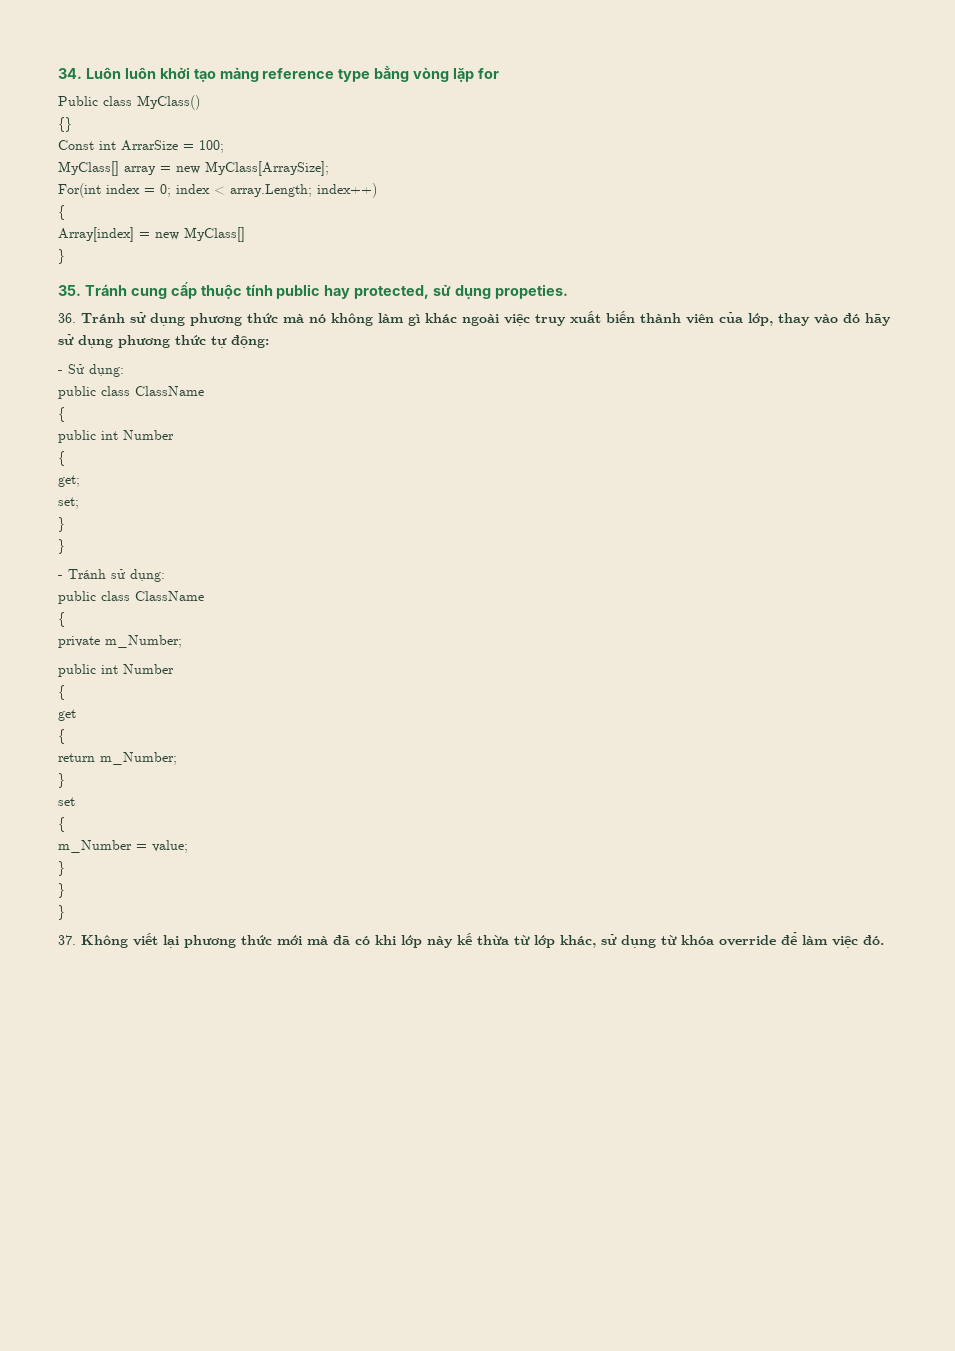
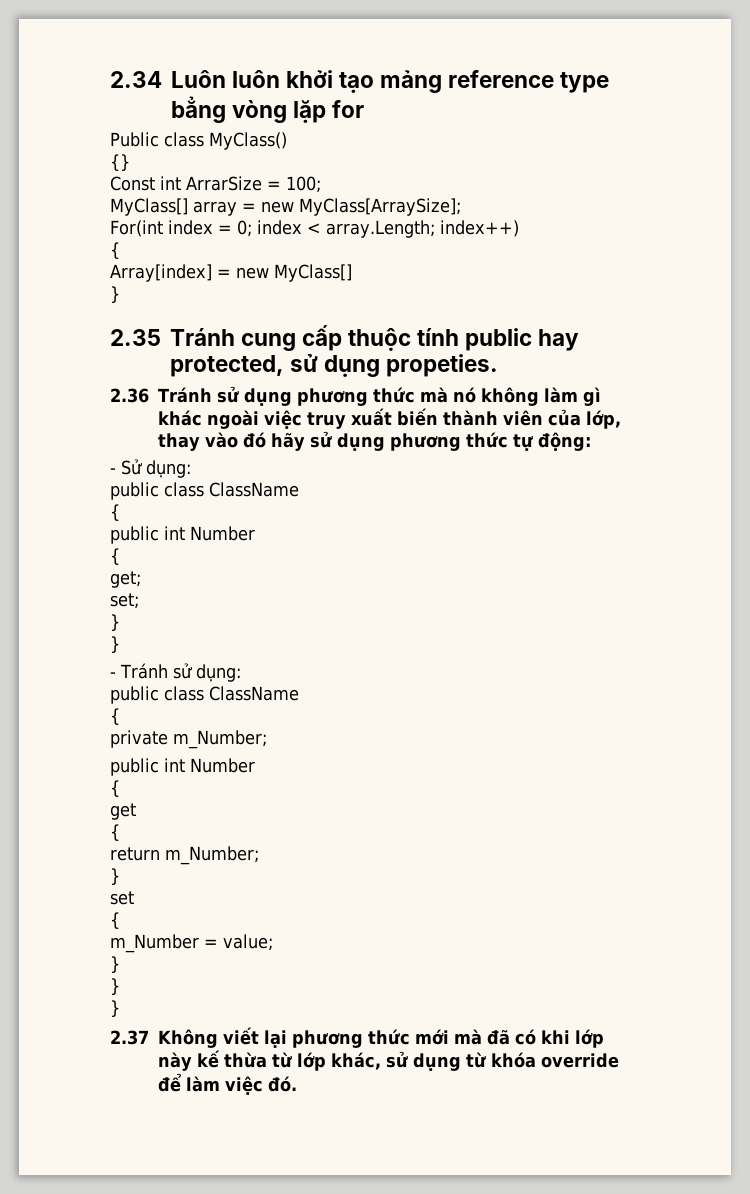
- 34. Luôn luôn khởi tạo mảng reference type bẳng vòng lặp for
+ 2.34 Luôn luôn khởi tạo mảng reference type bẳng vòng lặp for
- 35. Tránh cung cấp thuộc tính public hay protected, sử dụng propeties.
+ 2.35 Tránh cung cấp thuộc tính public hay protected, sử dụng propeties.
- 36. Tránh sử dụng phương thức mà nó không làm gì khác ngoài việc truy xuất biến thành viên của lớp, thay vào đó hãy sử dụng phương thức tự động:
+ 2.36 Tránh sử dụng phương thức mà nó không làm gì khác ngoài việc truy xuất biến thành viên của lớp, thay vào đó hãy sử dụng phương thức tự động:
- 37. Không viết lại phương thức mới mà đã có khi lớp này kế thừa từ lớp khác, sử dụng từ khóa override để làm việc đó.
+ 2.37 Không viết lại phương thức mới mà đã có khi lớp này kế thừa từ lớp khác, sử dụng từ khóa override để làm việc đó.

